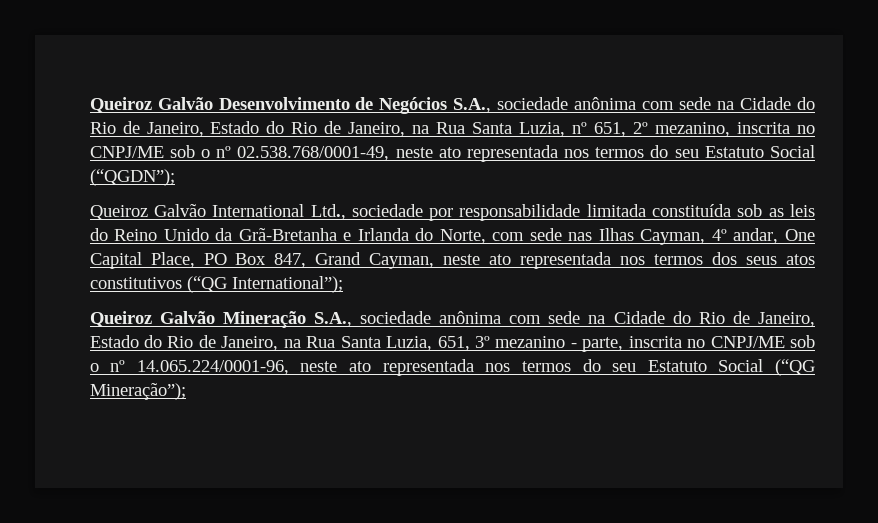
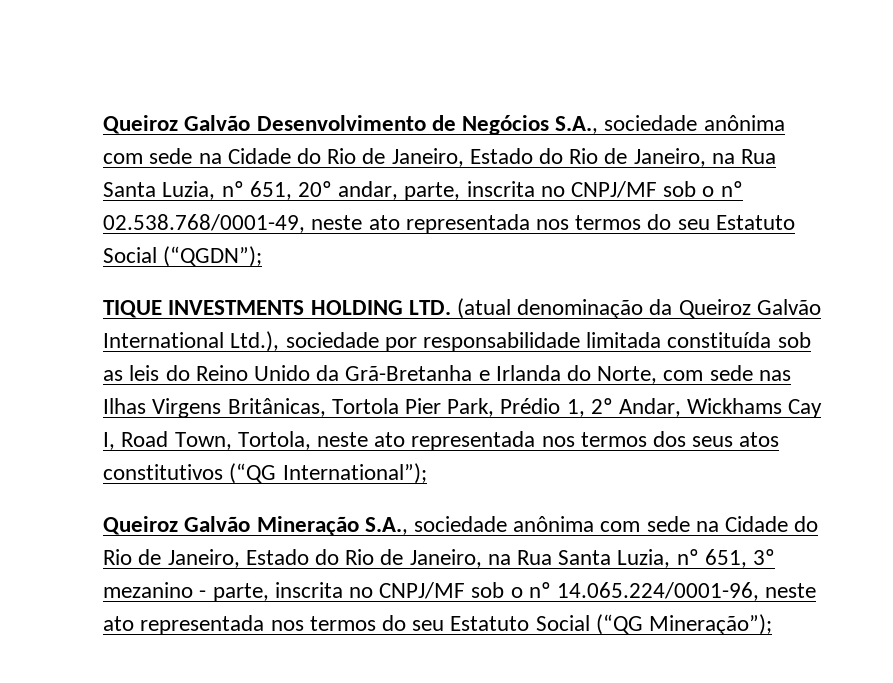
- Queiroz Galvão Desenvolvimento de Negócios S.A., sociedade anônima com sede na Cidade do Rio de Janeiro, Estado do Rio de Janeiro, na Rua Santa Luzia, nº 651, 2º mezanino, inscrita no CNPJ/ME sob o nº 02.538.768/0001-49, neste ato representada nos termos do seu Estatuto Social (“QGDN”);
+ Queiroz Galvão Desenvolvimento de Negócios S.A., sociedade anônima com sede na Cidade do Rio de Janeiro, Estado do Rio de Janeiro, na Rua Santa Luzia, nº 651, 20º andar, parte, inscrita no CNPJ/MF sob o nº 02.538.768/0001-49, neste ato representada nos termos do seu Estatuto Social (“QGDN”);
- Queiroz Galvão International Ltd., sociedade por responsabilidade limitada constituída sob as leis do Reino Unido da Grã-Bretanha e Irlanda do Norte, com sede nas Ilhas Cayman, 4º andar, One Capital Place, PO Box 847, Grand Cayman, neste ato representada nos termos dos seus atos constitutivos (“QG International”);
+ TIQUE INVESTMENTS HOLDING LTD. (atual denominação da Queiroz Galvão International Ltd.), sociedade por responsabilidade limitada constituída sob as leis do Reino Unido da Grã-Bretanha e Irlanda do Norte, com sede nas Ilhas Virgens Britânicas, Tortola Pier Park, Prédio 1, 2º Andar, Wickhams Cay I, Road Town, Tortola, neste ato representada nos termos dos seus atos constitutivos (“QG International”);
- Queiroz Galvão Mineração S.A., sociedade anônima com sede na Cidade do Rio de Janeiro, Estado do Rio de Janeiro, na Rua Santa Luzia, 651, 3º mezanino - parte, inscrita no CNPJ/ME sob o nº 14.065.224/0001-96, neste ato representada nos termos do seu Estatuto Social (“QG Mineração”);
+ Queiroz Galvão Mineração S.A., sociedade anônima com sede na Cidade do Rio de Janeiro, Estado do Rio de Janeiro, na Rua Santa Luzia, nº 651, 3º mezanino - parte, inscrita no CNPJ/MF sob o nº 14.065.224/0001-96, neste ato representada nos termos do seu Estatuto Social (“QG Mineração”);

